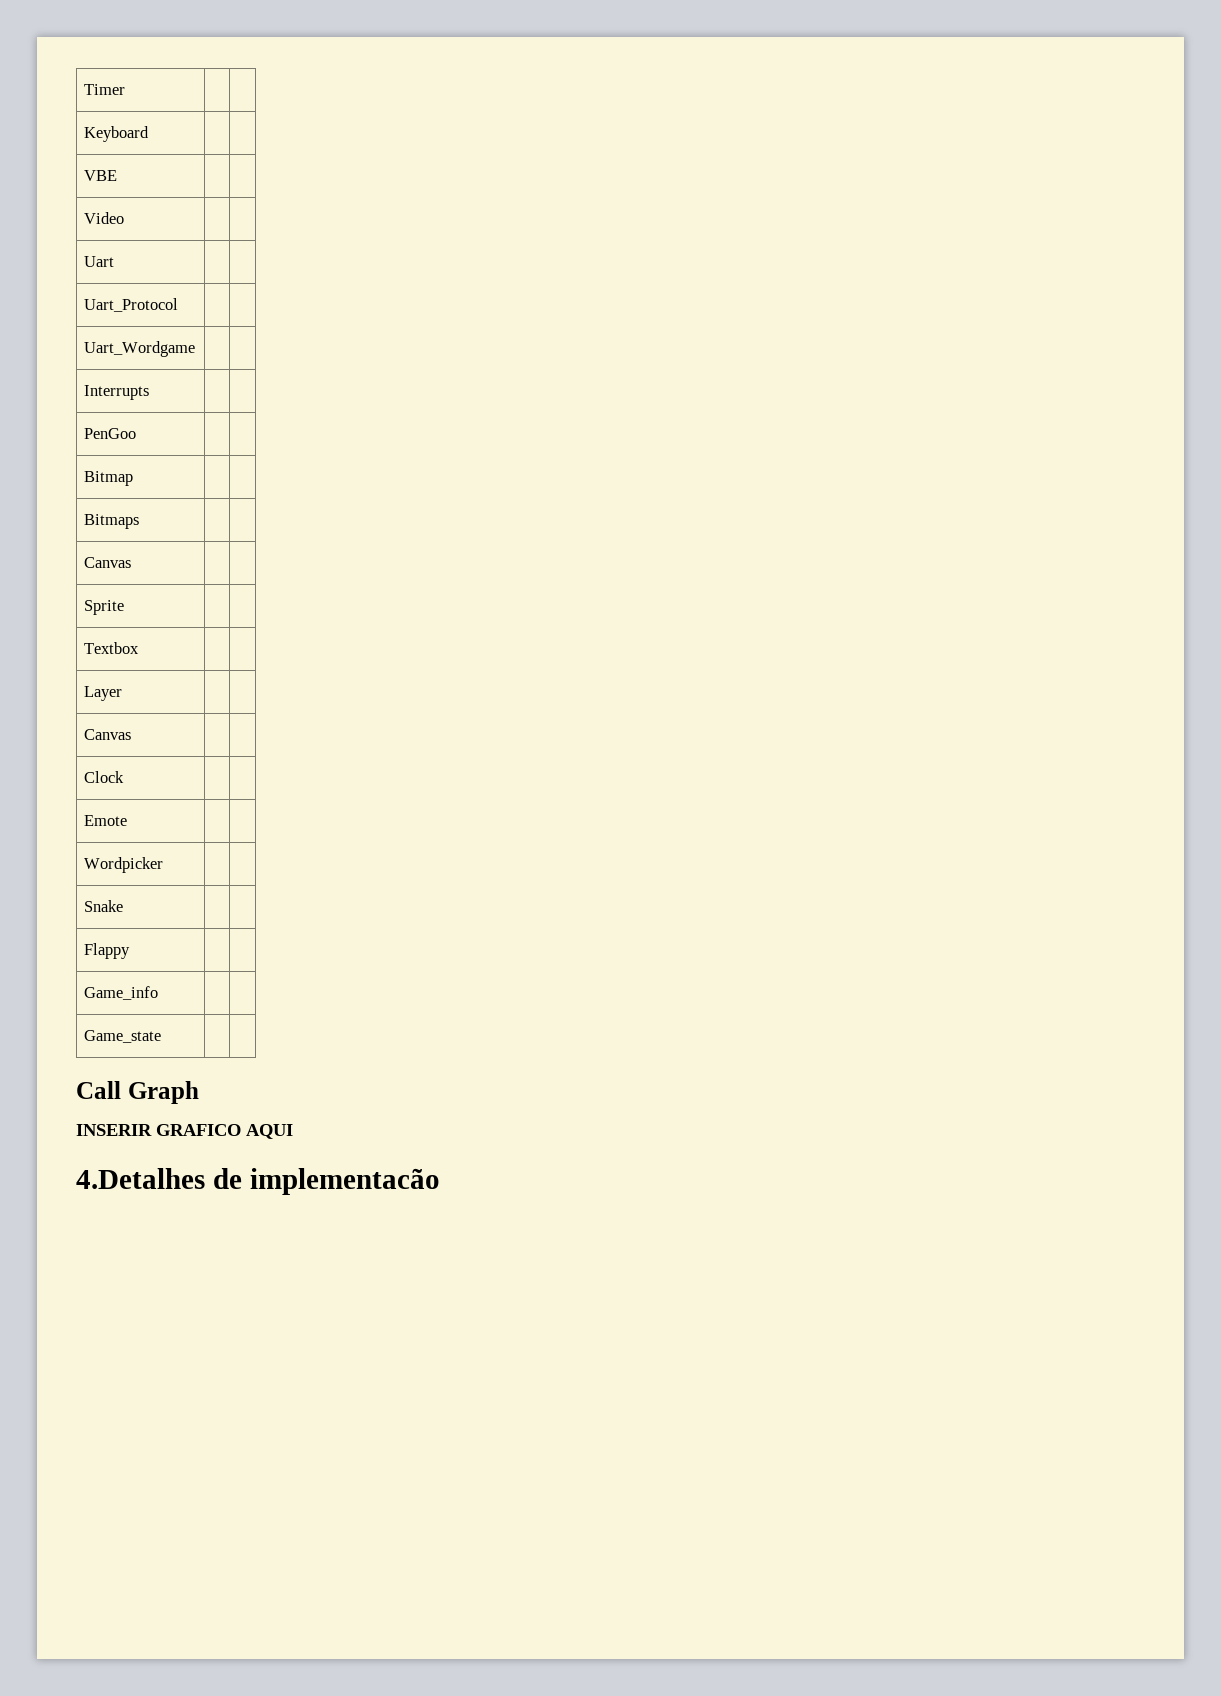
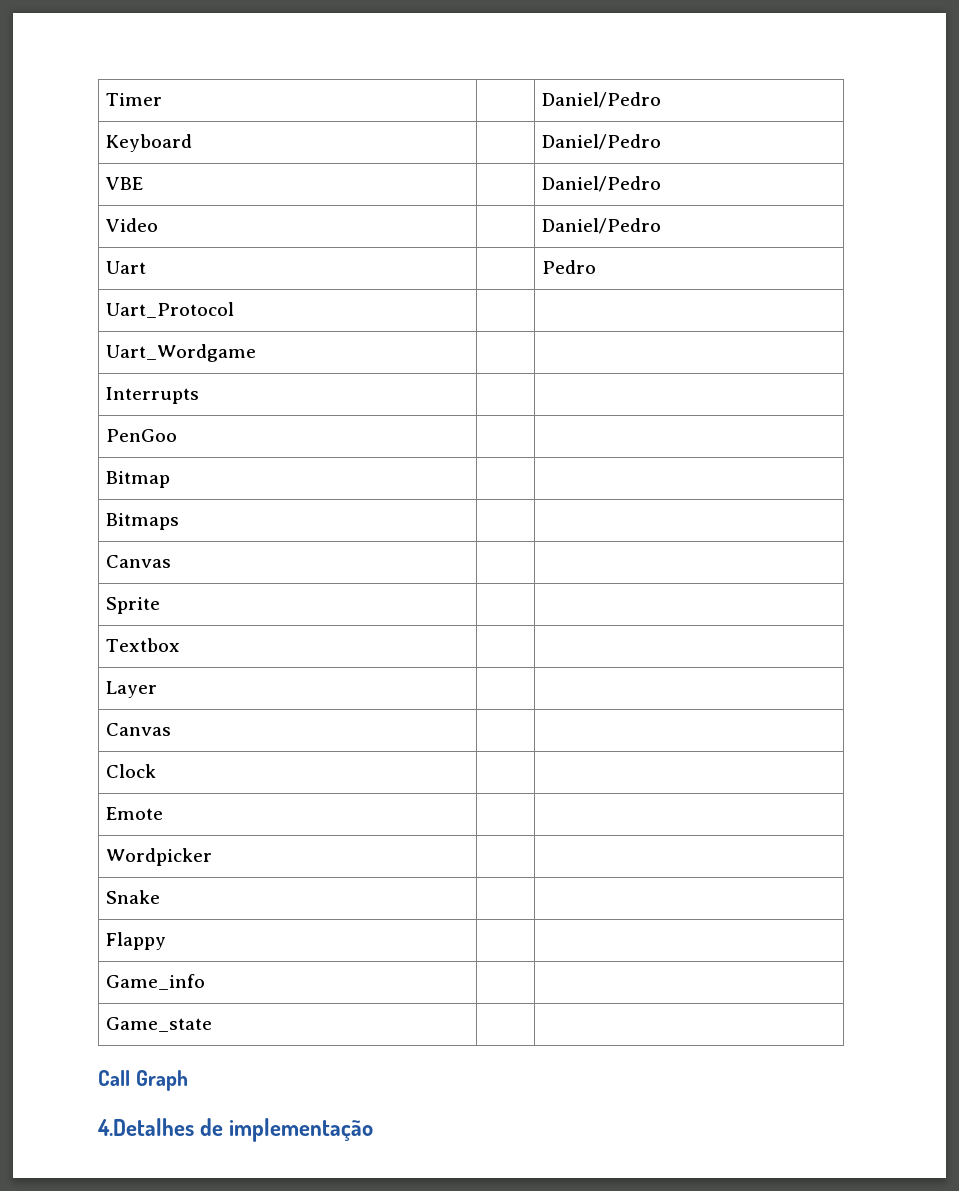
- Timer | |
+ Timer | | Daniel/Pedro
- Keyboard | |
+ Keyboard | | Daniel/Pedro
- VBE | |
+ VBE | | Daniel/Pedro
- Video | |
+ Video | | Daniel/Pedro
- Uart | |
+ Uart | | Pedro
- INSERIR GRAFICO AQUI
- 4.Detalhes de implementacão
+ 4.Detalhes de implementação

